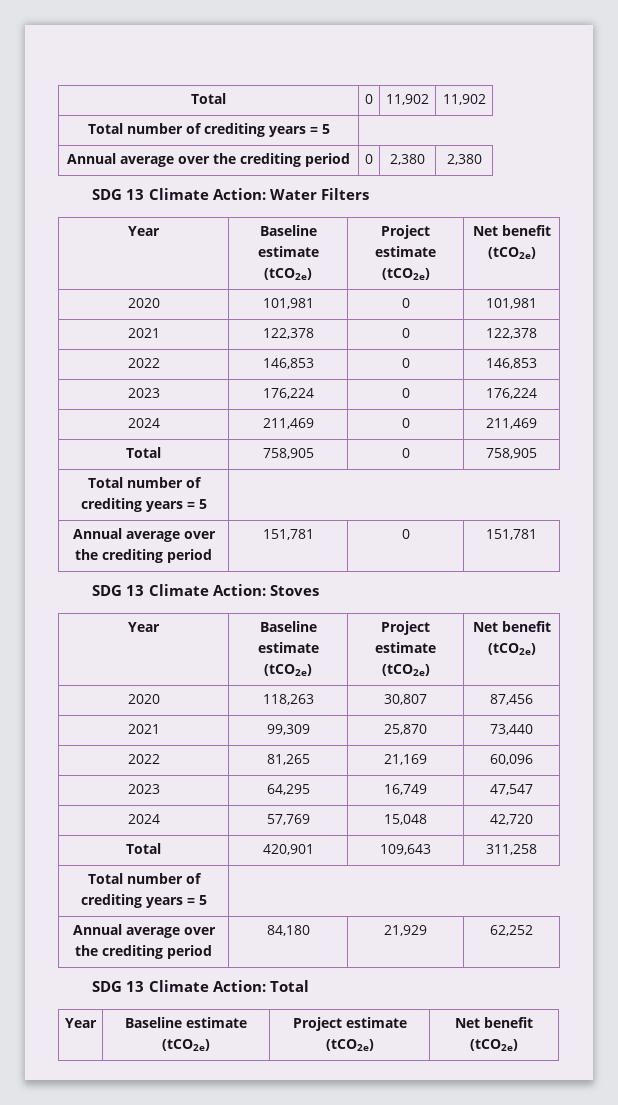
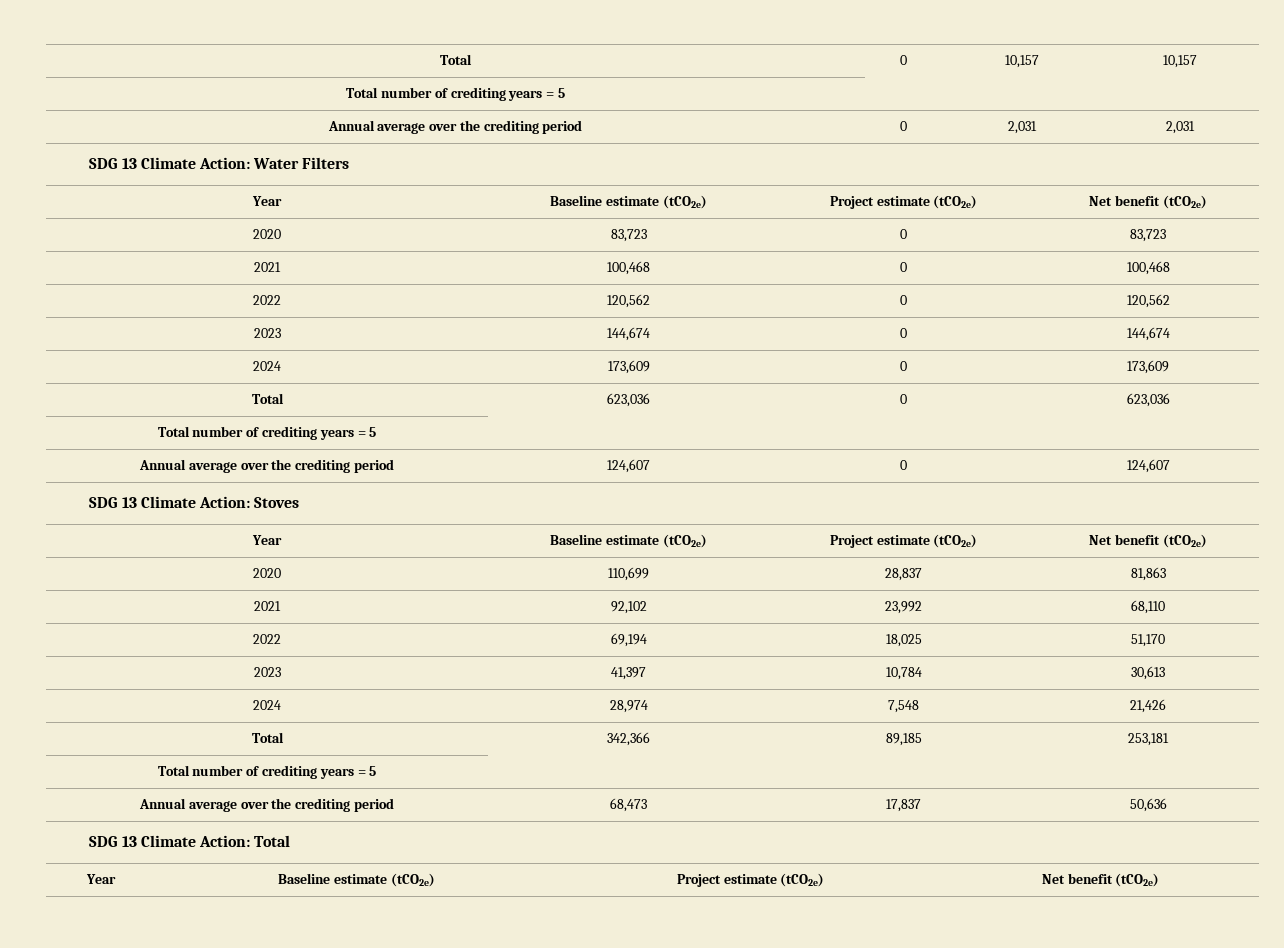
- Total | 0 | 11,902 | 11,902
+ Total | 0 | 10,157 | 10,157
- Annual average over the crediting period | 0 | 2,380 | 2,380
+ Annual average over the crediting period | 0 | 2,031 | 2,031
- 2020 | 101,981 | 0 | 101,981
- 2021 | 122,378 | 0 | 122,378
- 2022 | 146,853 | 0 | 146,853
- 2023 | 176,224 | 0 | 176,224
- 2024 | 211,469 | 0 | 211,469
- Total | 758,905 | 0 | 758,905
+ 2020 | 83,723 | 0 | 83,723
+ 2021 | 100,468 | 0 | 100,468
+ 2022 | 120,562 | 0 | 120,562
+ 2023 | 144,674 | 0 | 144,674
+ 2024 | 173,609 | 0 | 173,609
+ Total | 623,036 | 0 | 623,036
- Annual average over the crediting period | 151,781 | 0 | 151,781
+ Annual average over the crediting period | 124,607 | 0 | 124,607
- 2020 | 118,263 | 30,807 | 87,456
- 2021 | 99,309 | 25,870 | 73,440
- 2022 | 81,265 | 21,169 | 60,096
- 2023 | 64,295 | 16,749 | 47,547
- 2024 | 57,769 | 15,048 | 42,720
- Total | 420,901 | 109,643 | 311,258
+ 2020 | 110,699 | 28,837 | 81,863
+ 2021 | 92,102 | 23,992 | 68,110
+ 2022 | 69,194 | 18,025 | 51,170
+ 2023 | 41,397 | 10,784 | 30,613
+ 2024 | 28,974 | 7,548 | 21,426
+ Total | 342,366 | 89,185 | 253,181
- Annual average over the crediting period | 84,180 | 21,929 | 62,252
+ Annual average over the crediting period | 68,473 | 17,837 | 50,636

